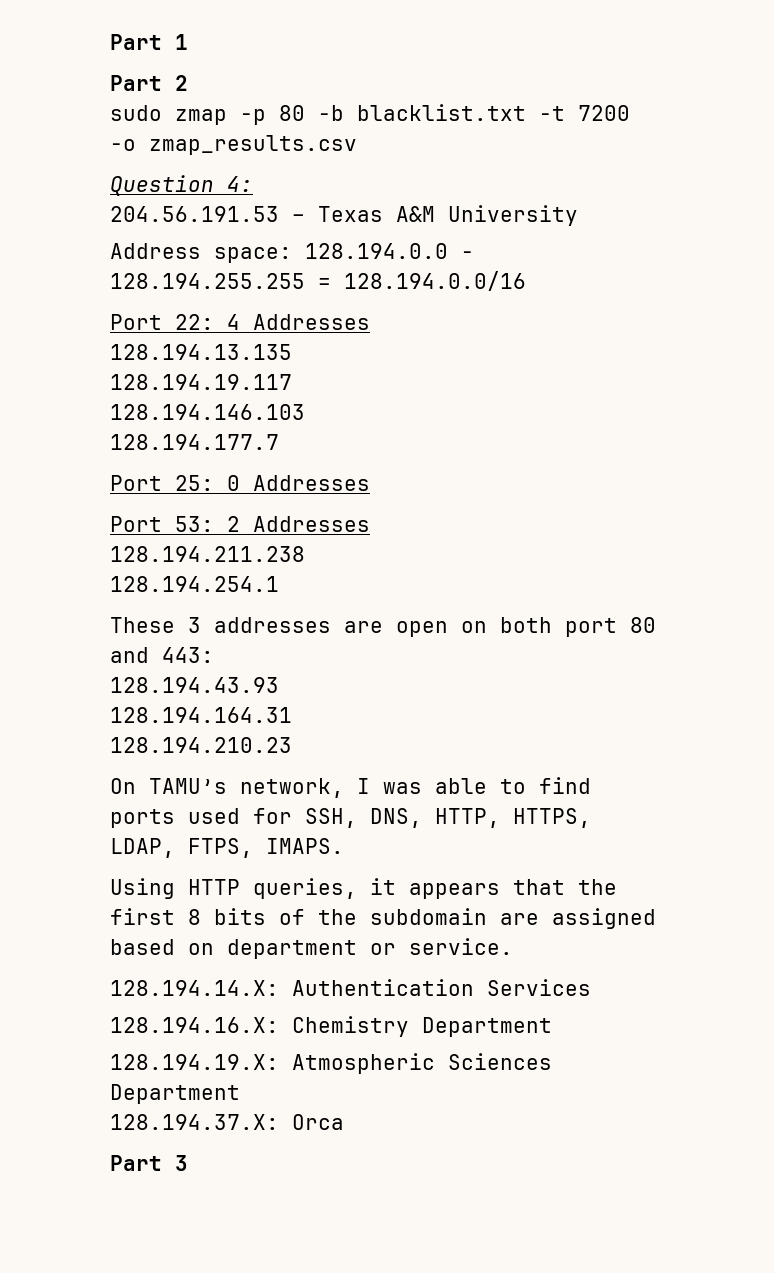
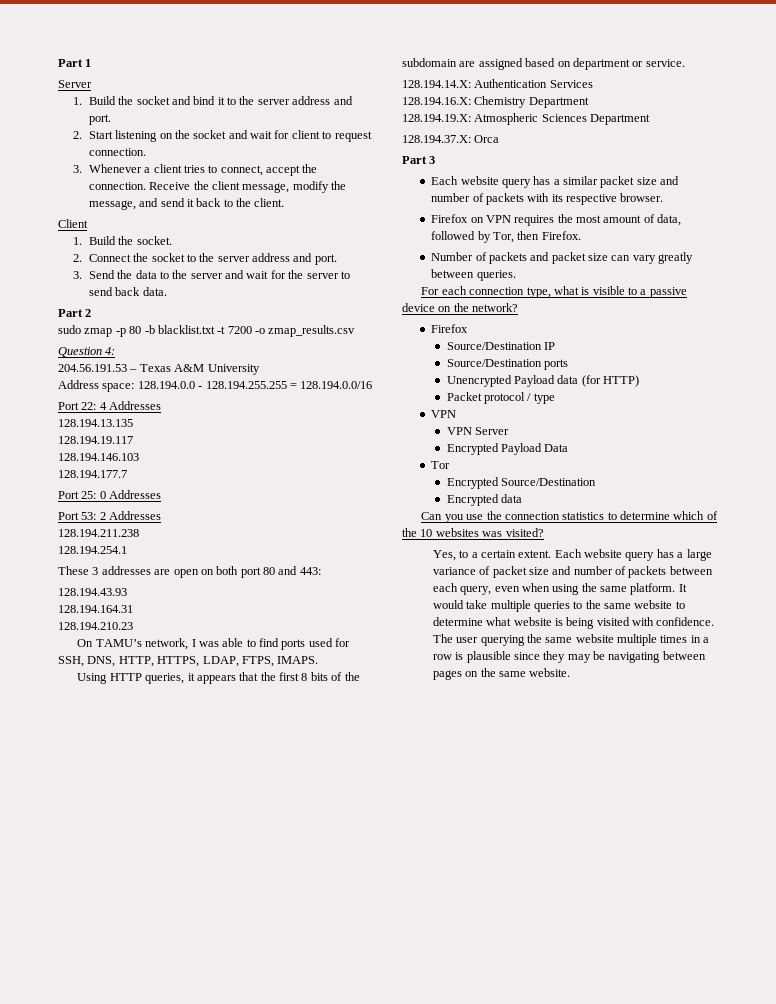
  Part 1
+ Server
+ 1. Build the socket and bind it to the server address and port.
+ 2. Start listening on the socket and wait for client to request connection.
+ 3. Whenever a client tries to connect, accept the connection. Receive the client message, modify the message, and send it back to the client.
+ Client
+ 1. Build the socket.
+ 2. Connect the socket to the server address and port.
+ 3. Send the data to the server and wait for the server to send back data.
+ Each website query has a similar packet size and number of packets with its respective browser.
+ Firefox on VPN requires the most amount of data, followed by Tor, then Firefox.
+ Number of packets and packet size can vary greatly between queries.
+ For each connection type, what is visible to a passive device on the network?
+ Firefox
+ Source/Destination IP
+ Source/Destination ports
+ Unencrypted Payload data (for HTTP)
+ Packet protocol / type
+ VPN
+ VPN Server
+ Encrypted Payload Data
+ Tor
+ Encrypted Source/Destination
+ Encrypted data
+ Can you use the connection statistics to determine which of the 10 websites was visited?
+ Yes, to a certain extent. Each website query has a large variance of packet size and number of packets between each query, even when using the same platform. It would take multiple queries to the same website to determine what website is being visited with confidence. The user querying the same website multiple times in a row is plausible since they may be navigating between pages on the same website.

